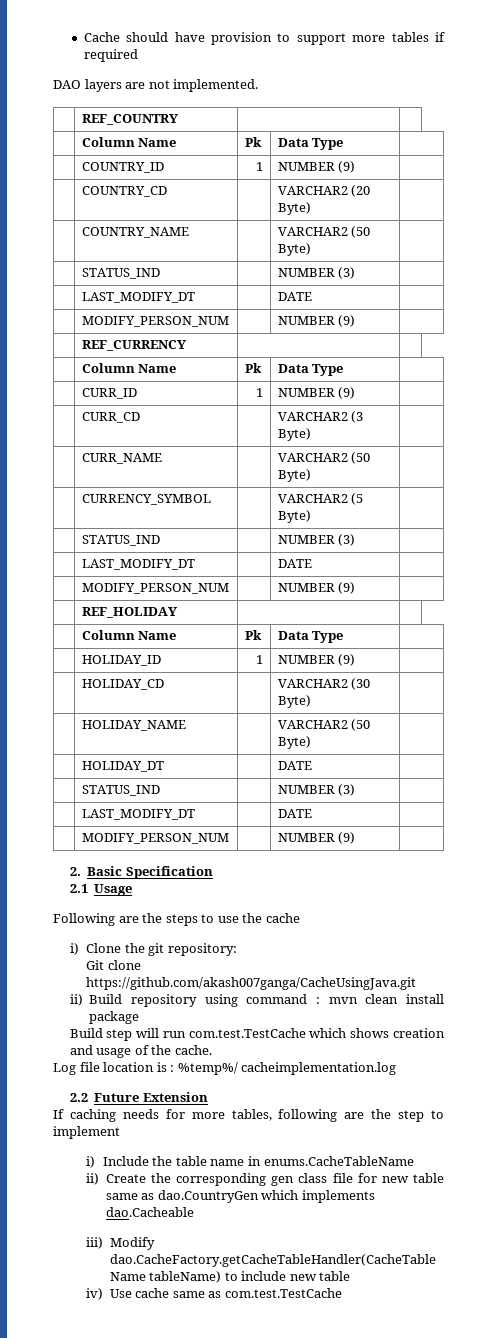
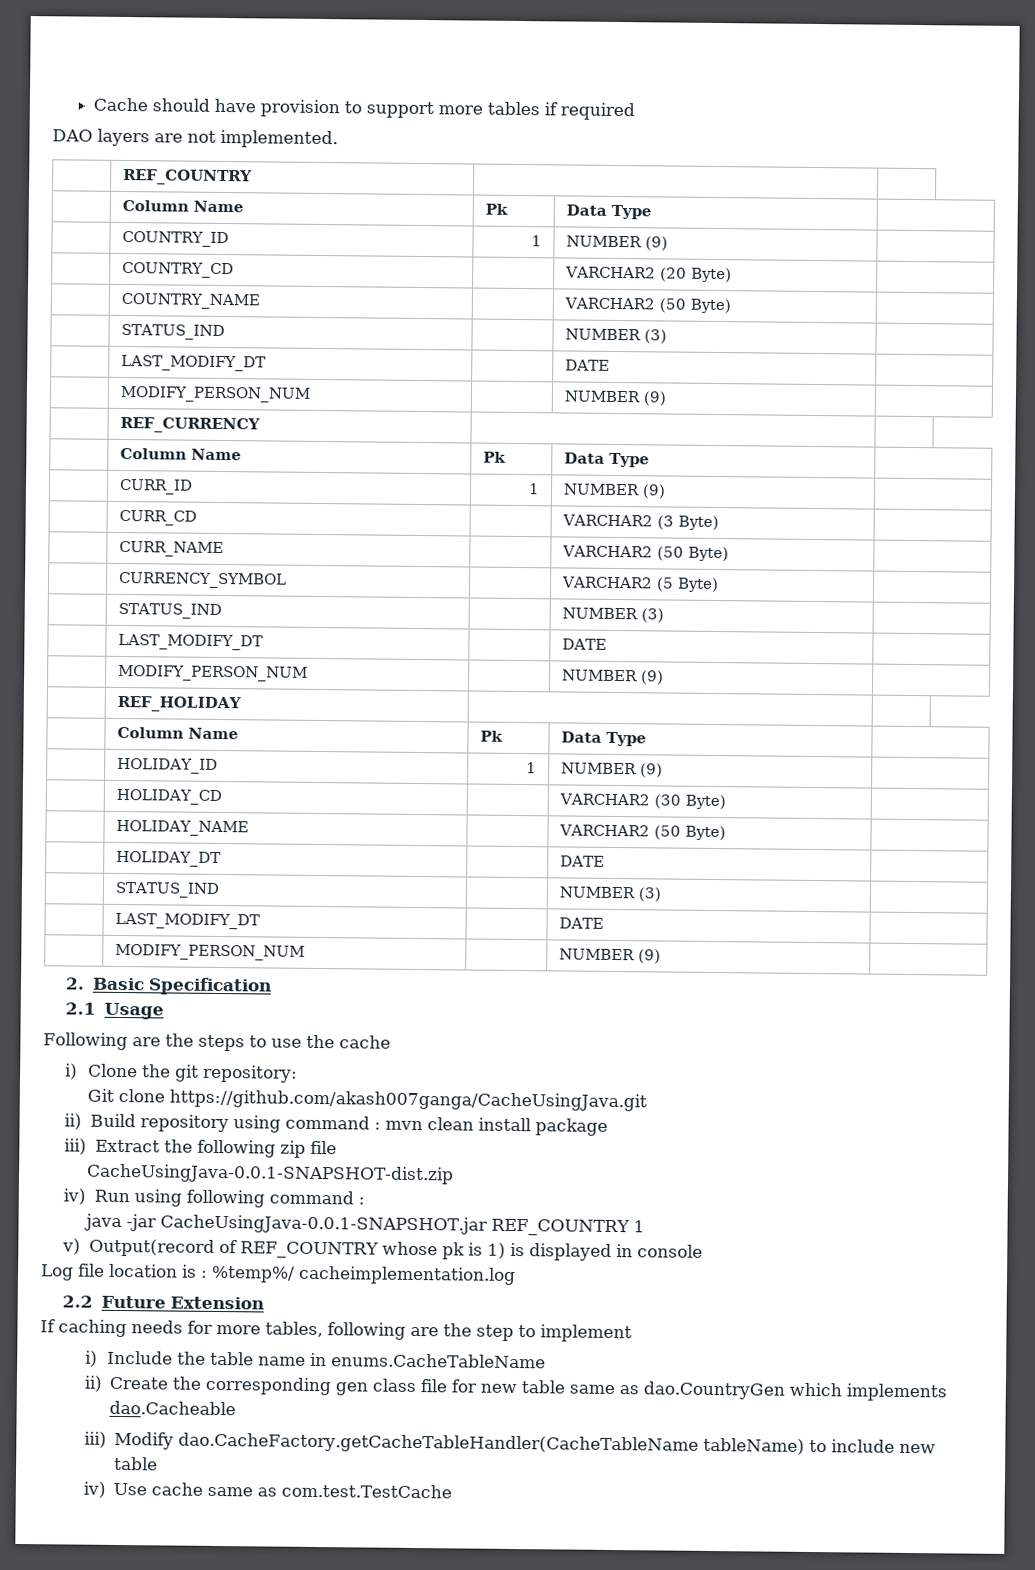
- Build step will run com.test.TestCache which shows creation and usage of the cache.
+ iii) Extract the following zip file
+ CacheUsingJava-0.0.1-SNAPSHOT-dist.zip
+ iv) Run using following command :
+ java -jar CacheUsingJava-0.0.1-SNAPSHOT.jar REF_COUNTRY 1
+ v) Output(record of REF_COUNTRY whose pk is 1) is displayed in console

